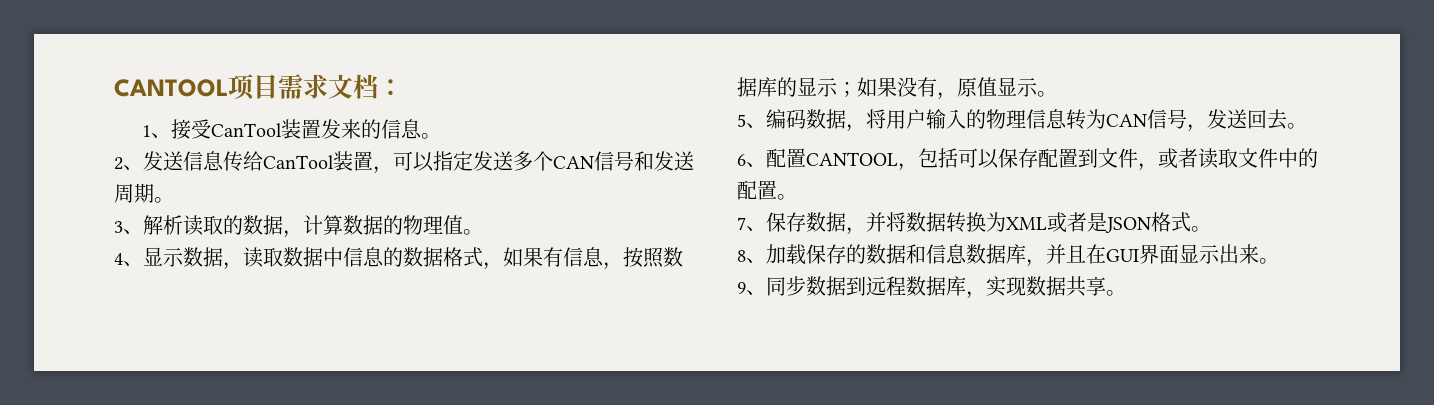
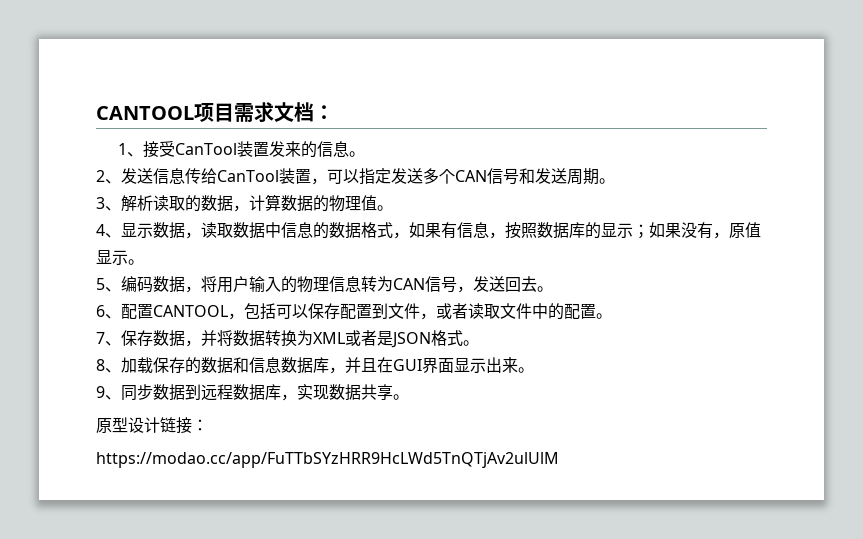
+ 原型设计链接：
+ https://modao.cc/app/FuTTbSYzHRR9HcLWd5TnQTjAv2ulUlM

